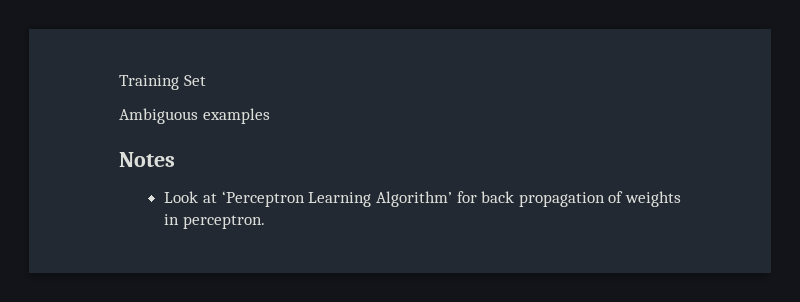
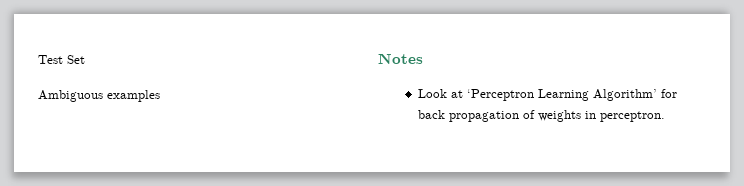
- Training Set
+ Test Set

